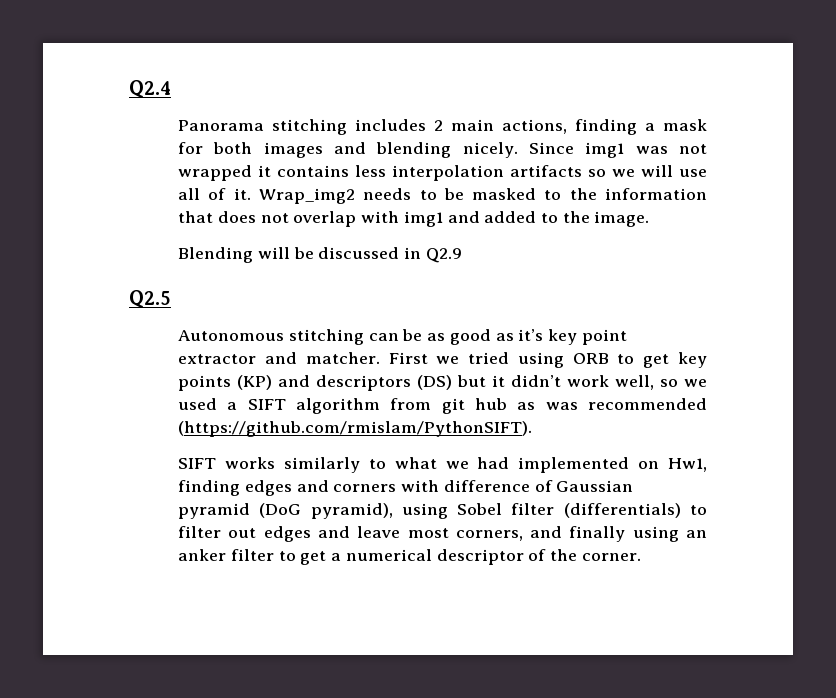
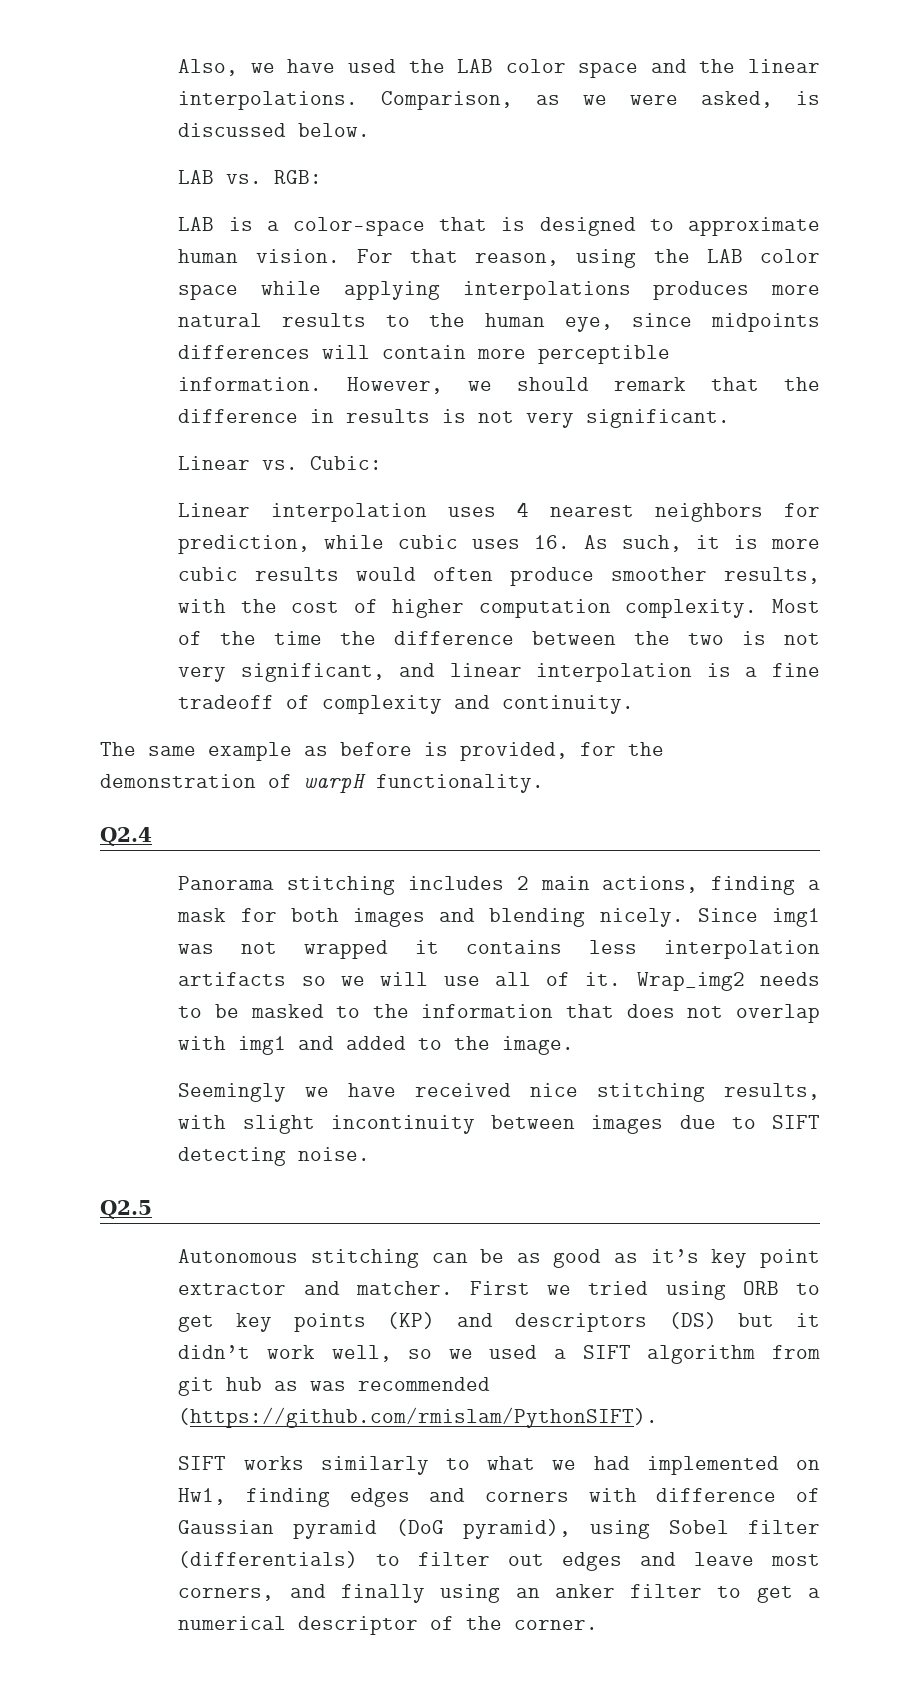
+ Also, we have used the LAB color space and the linear interpolations. Comparison, as we were asked, is discussed below.
+ LAB vs. RGB:
+ LAB is a color-space that is designed to approximate human vision. For that reason, using the LAB color space while applying interpolations produces more natural results to the human eye, since midpoints differences will contain more perceptible information. However, we should remark that the difference in results is not very significant.
+ Linear vs. Cubic:
+ Linear interpolation uses 4 nearest neighbors for prediction, while cubic uses 16. As such, it is more cubic results would often produce smoother results, with the cost of higher computation complexity. Most of the time the difference between the two is not very significant, and linear interpolation is a fine tradeoff of complexity and continuity.
+ The same example as before is provided, for the demonstration of warpH functionality.
- Blending will be discussed in Q2.9
+ Seemingly we have received nice stitching results, with slight incontinuity between images due to SIFT detecting noise.

